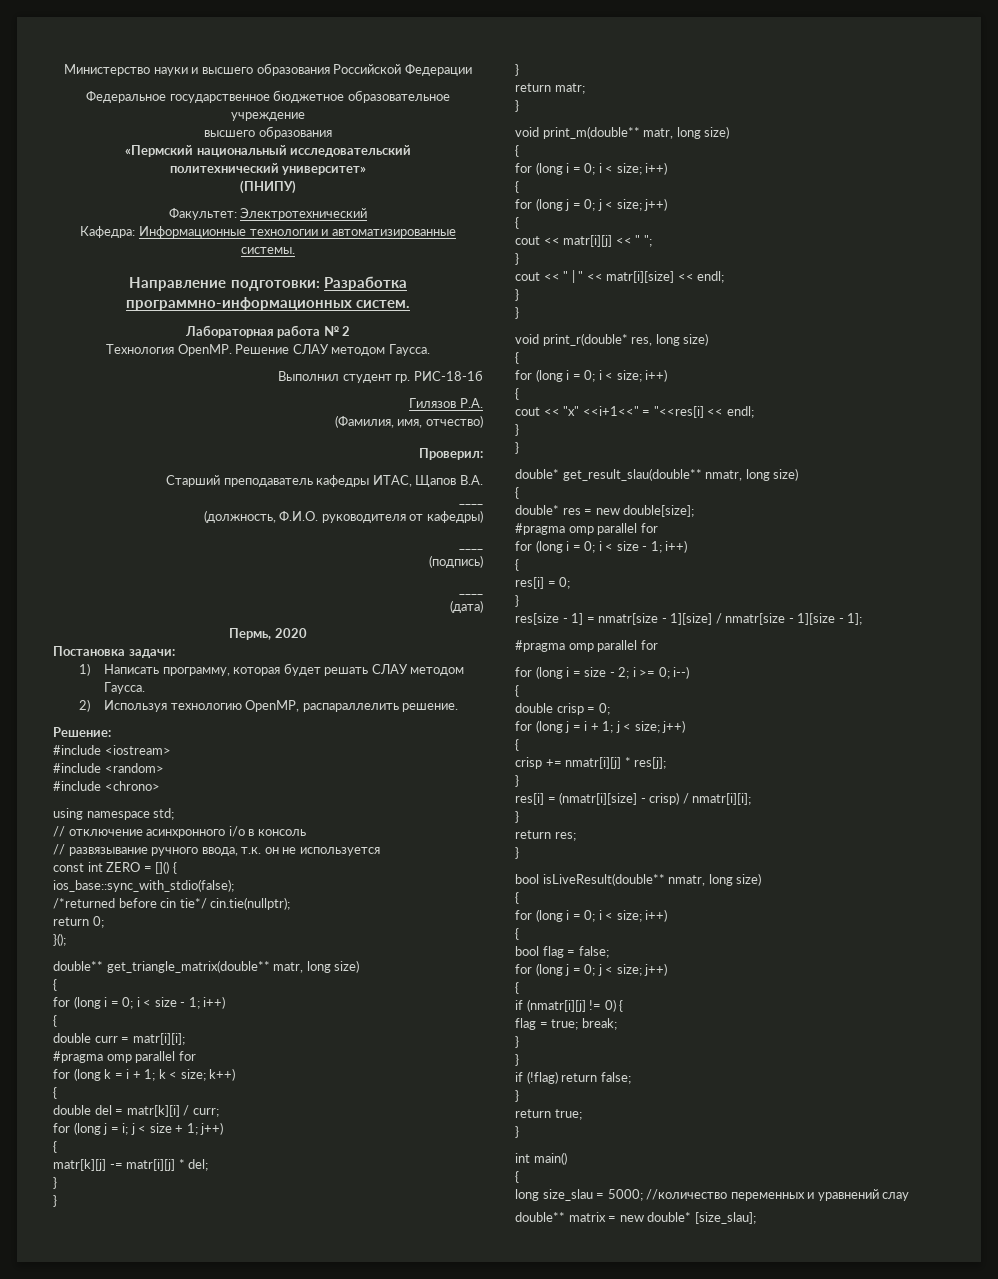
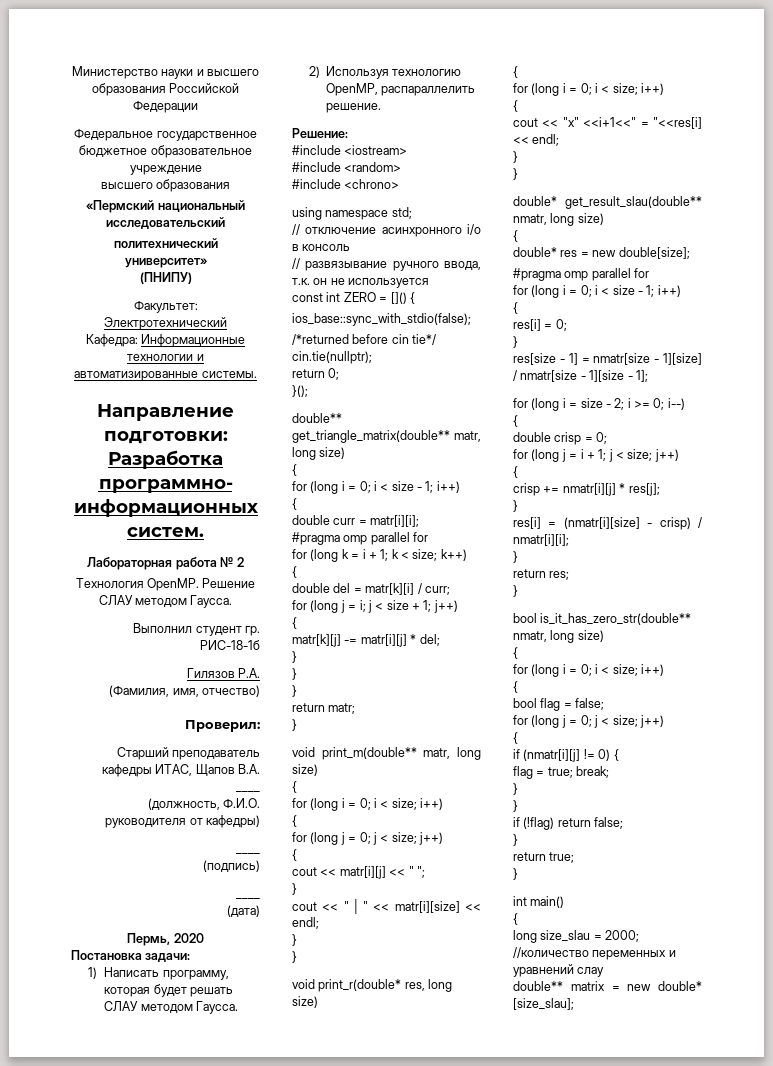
  res[size - 1] = nmatr[size - 1][size] / nmatr[size - 1][size - 1];
- #pragma omp parallel for
- bool isLiveResult(double** nmatr, long size)
+ bool is_it_has_zero_str(double** nmatr, long size)
- long size_slau = 5000; //количество переменных и уравнений слау
+ long size_slau = 2000; //количество переменных и уравнений слау

